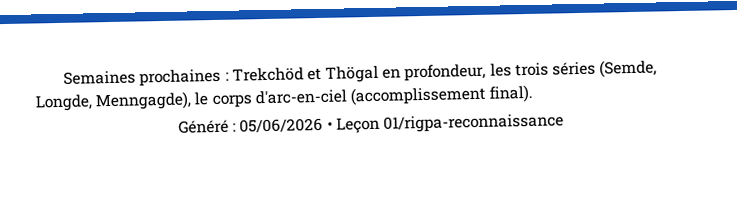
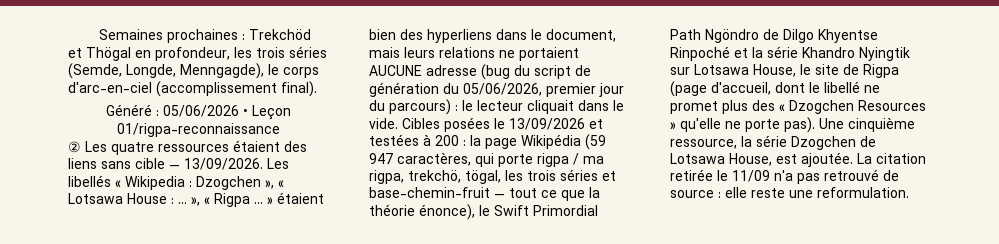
+ ② Les quatre ressources étaient des liens sans cible — 13/09/2026. Les libellés « Wikipedia : Dzogchen », « Lotsawa House : … », « Rigpa … » étaient bien des hyperliens dans le document, mais leurs relations ne portaient AUCUNE adresse (bug du script de génération du 05/06/2026, premier jour du parcours) : le lecteur cliquait dans le vide. Cibles posées le 13/09/2026 et testées à 200 : la page Wikipédia (59 947 caractères, qui porte rigpa / ma rigpa, trekchö, tögal, les trois séries et base-chemin-fruit — tout ce que la théorie énonce), le Swift Primordial Path Ngöndro de Dilgo Khyentse Rinpoché et la série Khandro Nyingtik sur Lotsawa House, le site de Rigpa (page d'accueil, dont le libellé ne promet plus des « Dzogchen Resources » qu'elle ne porte pas). Une cinquième ressource, la série Dzogchen de Lotsawa House, est ajoutée. La citation retirée le 11/09 n'a pas retrouvé de source : elle reste une reformulation.

